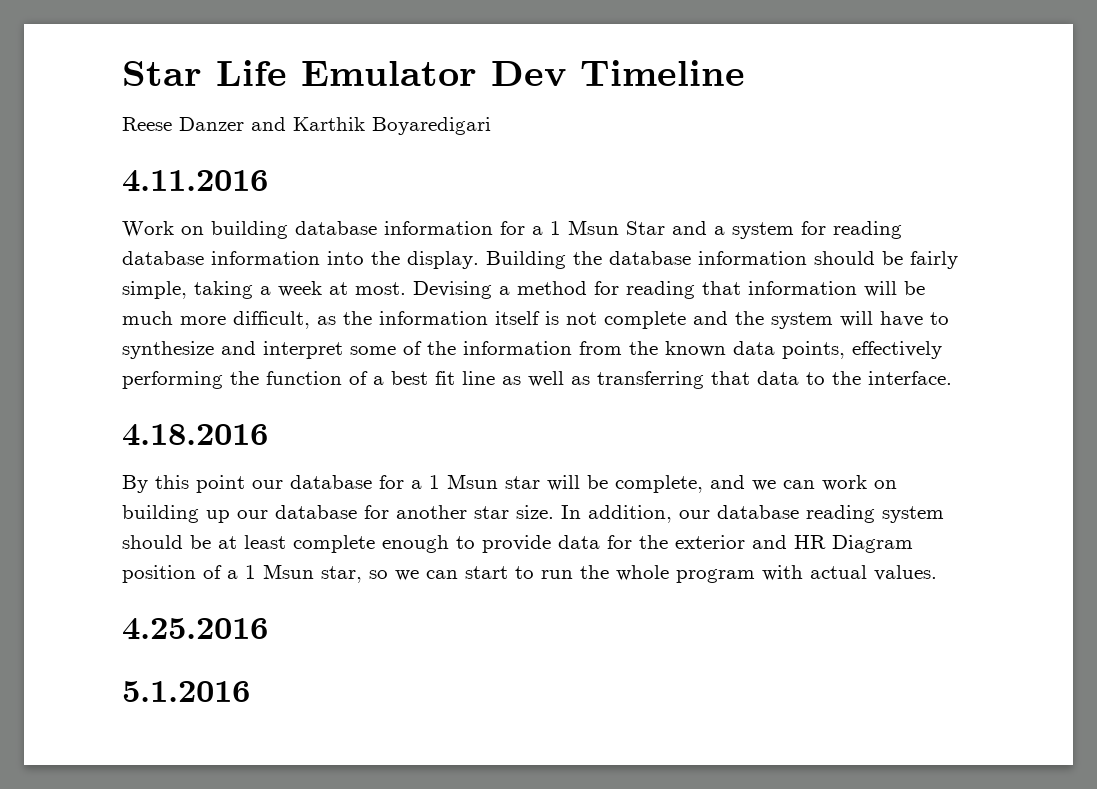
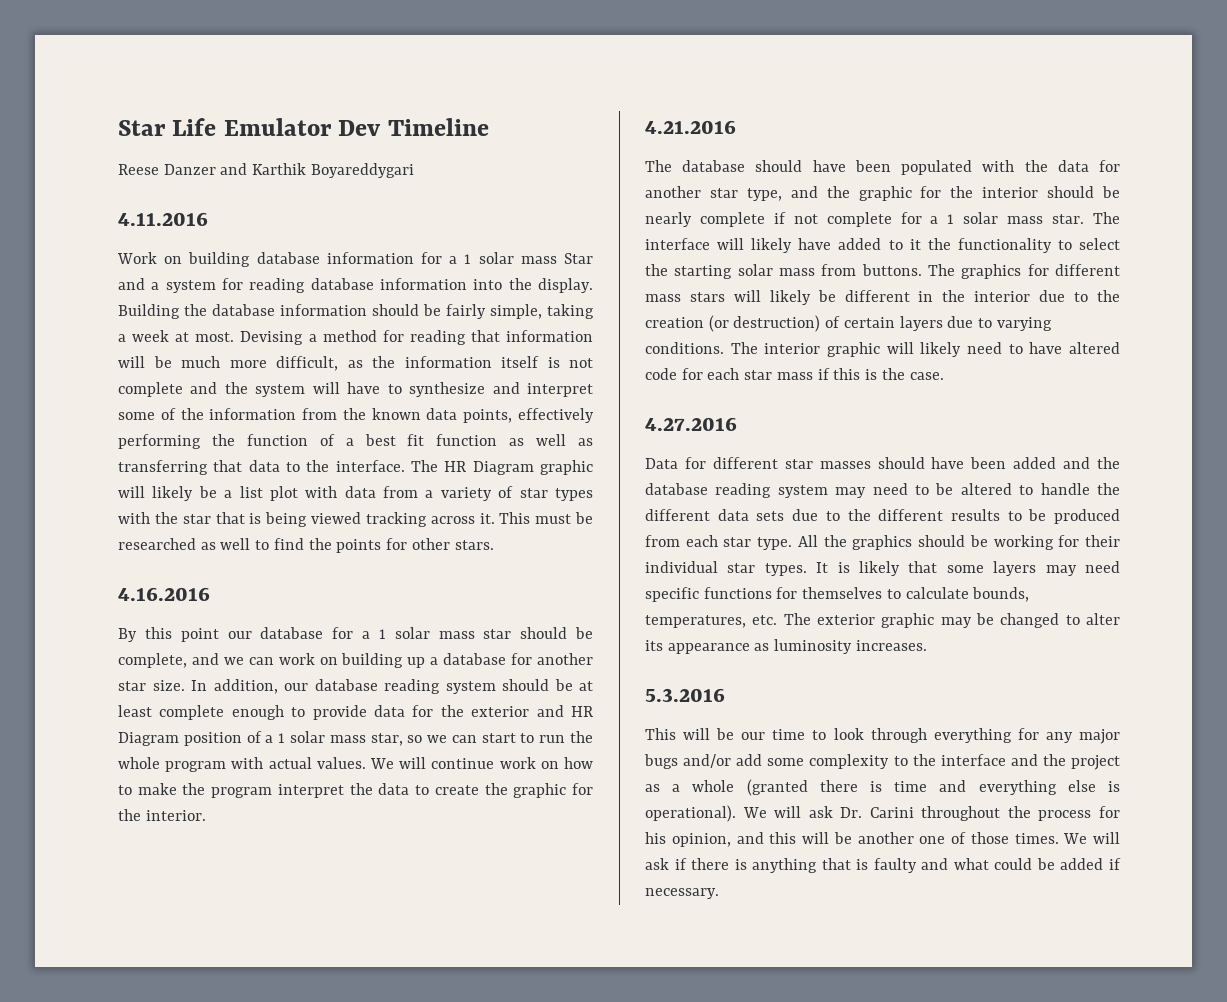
- Reese Danzer and Karthik Boyaredigari
+ Reese Danzer and Karthik Boyareddygari
- Work on building database information for a 1 Msun Star and a system for reading database information into the display.
+ Work on building database information for a 1 solar mass Star and a system for reading database information into the display.
- Devising a method for reading that information will be much more difficult, as the information itself is not complete and the system will have to synthesize and interpret some of the information from the known data points, effectively performing the function of a best fit line as well as transferring that data to the interface.
- 4.18.2016
+ Devising a method for reading that information will be much more difficult, as the information itself is not complete and the system will have to synthesize and interpret some of the information from the known data points, effectively performing the function of a best fit function as well as transferring that data to the interface. The HR Diagram graphic will likely be a list plot with data from a variety of star types with the star that is being viewed tracking across it. This must be researched as well to find the points for other stars.
+ 4.16.2016
- By this point our database for a 1 Msun star will be complete, and we can work on building up our database for another star size.
+ By this point our database for a 1 solar mass star should be complete, and we can work on building up a database for another star size.
- In addition, our database reading system should be at least complete enough to provide data for the exterior and HR Diagram position of a 1 Msun star, so we can start to run the whole program with actual values.
- 4.25.2016
- 5.1.2016
+ In addition, our database reading system should be at least complete enough to provide data for the exterior and HR Diagram position of a 1 solar mass star, so we can start to run the whole program with actual values. We will continue work on how to make the program interpret the data to create the graphic for the interior.
+ 4.21.2016
+ The database should have been populated with the data for another star type, and the graphic for the interior should be nearly complete if not complete for a 1 solar mass star. The interface will likely have added to it the functionality to select the starting solar mass from buttons. The graphics for different mass stars will likely be different in the interior due to the creation (or destruction) of certain layers due to varying conditions. The interior graphic will likely need to have altered code for each star mass if this is the case.
+ 4.27.2016
+ Data for different star masses should have been added and the database reading system may need to be altered to handle the different data sets due to the different results to be produced from each star type. All the graphics should be working for their individual star types. It is likely that some layers may need specific functions for themselves to calculate bounds, temperatures, etc. The exterior graphic may be changed to alter its appearance as luminosity increases.
+ 5.3.2016
+ This will be our time to look through everything for any major bugs and/or add some complexity to the interface and the project as a whole (granted there is time and everything else is operational). We will ask Dr. Carini throughout the process for his opinion, and this will be another one of those times. We will ask if there is anything that is faulty and what could be added if necessary.

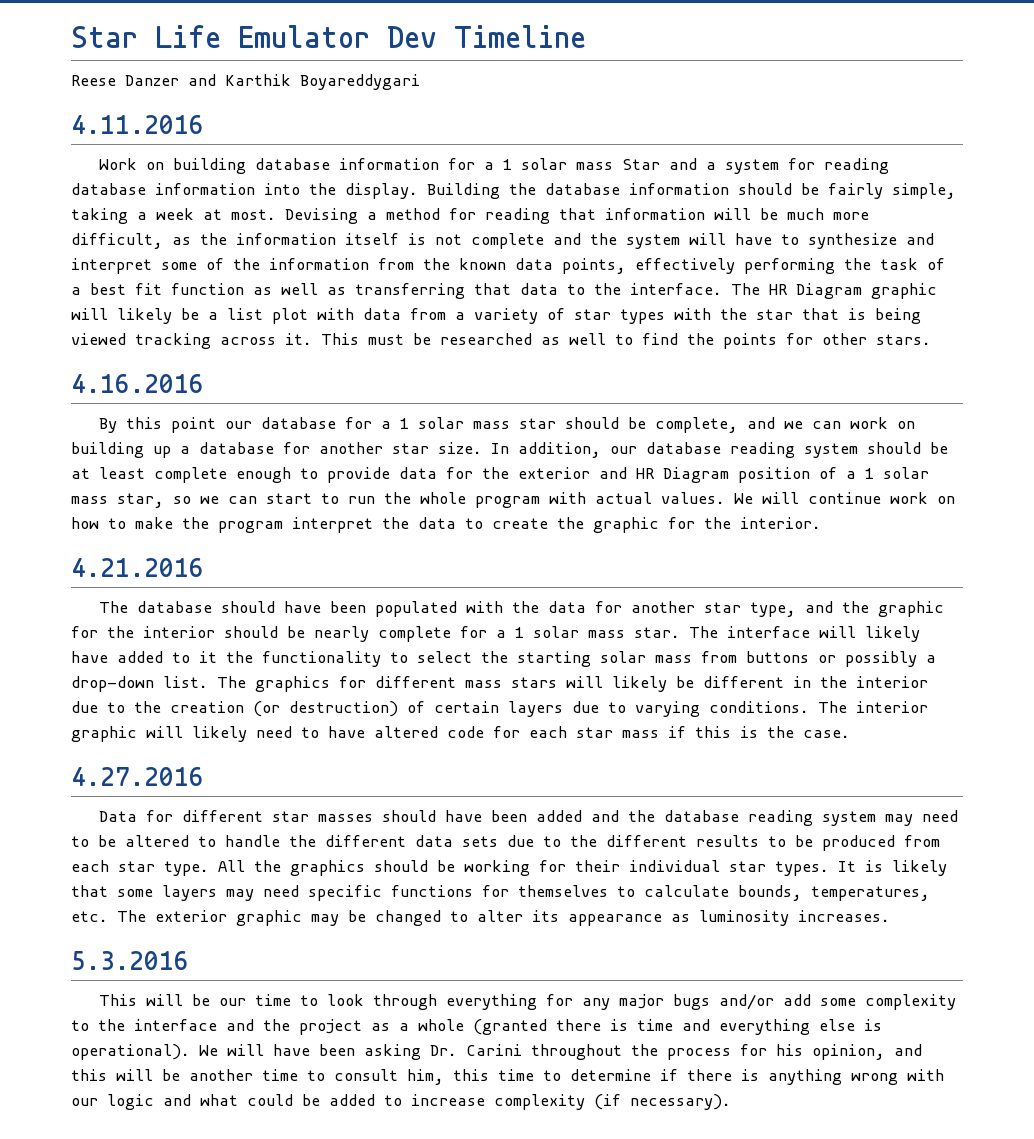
- Devising a method for reading that information will be much more difficult, as the information itself is not complete and the system will have to synthesize and interpret some of the information from the known data points, effectively performing the function of a best fit function as well as transferring that data to the interface.
+ Devising a method for reading that information will be much more difficult, as the information itself is not complete and the system will have to synthesize and interpret some of the information from the known data points, effectively performing the task of a best fit function as well as transferring that data to the interface.
- The database should have been populated with the data for another star type, and the graphic for the interior should be nearly complete if not complete for a 1 solar mass star.
+ The database should have been populated with the data for another star type, and the graphic for the interior should be nearly complete for a 1 solar mass star.
- The interface will likely have added to it the functionality to select the starting solar mass from buttons.
+ The interface will likely have added to it the functionality to select the starting solar mass from buttons or possibly a drop-down list.
- We will ask Dr. Carini throughout the process for his opinion, and this will be another one of those times. We will ask if there is anything that is faulty and what could be added if necessary.
+ We will have been asking Dr. Carini throughout the process for his opinion, and this will be another time to consult him, this time to determine if there is anything wrong with our logic and what could be added to increase complexity (if necessary).

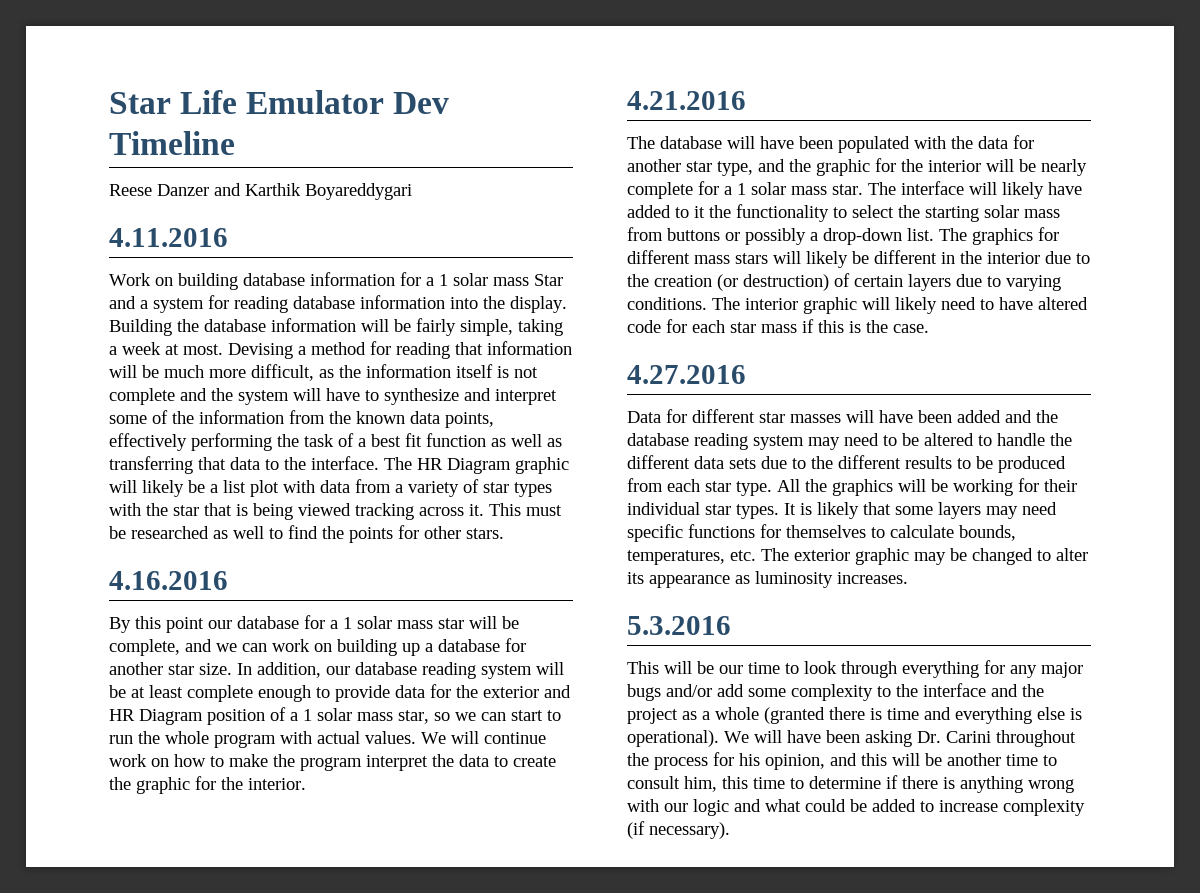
- Building the database information should be fairly simple, taking a week at most.
+ Building the database information will be fairly simple, taking a week at most.
- By this point our database for a 1 solar mass star should be complete, and we can work on building up a database for another star size.
+ By this point our database for a 1 solar mass star will be complete, and we can work on building up a database for another star size.
- In addition, our database reading system should be at least complete enough to provide data for the exterior and HR Diagram position of a 1 solar mass star, so we can start to run the whole program with actual values.
+ In addition, our database reading system will be at least complete enough to provide data for the exterior and HR Diagram position of a 1 solar mass star, so we can start to run the whole program with actual values.
- The database should have been populated with the data for another star type, and the graphic for the interior should be nearly complete for a 1 solar mass star.
+ The database will have been populated with the data for another star type, and the graphic for the interior will be nearly complete for a 1 solar mass star.
- Data for different star masses should have been added and the database reading system may need to be altered to handle the different data sets due to the different results to be produced from each star type.
+ Data for different star masses will have been added and the database reading system may need to be altered to handle the different data sets due to the different results to be produced from each star type.
- All the graphics should be working for their individual star types.
+ All the graphics will be working for their individual star types.

